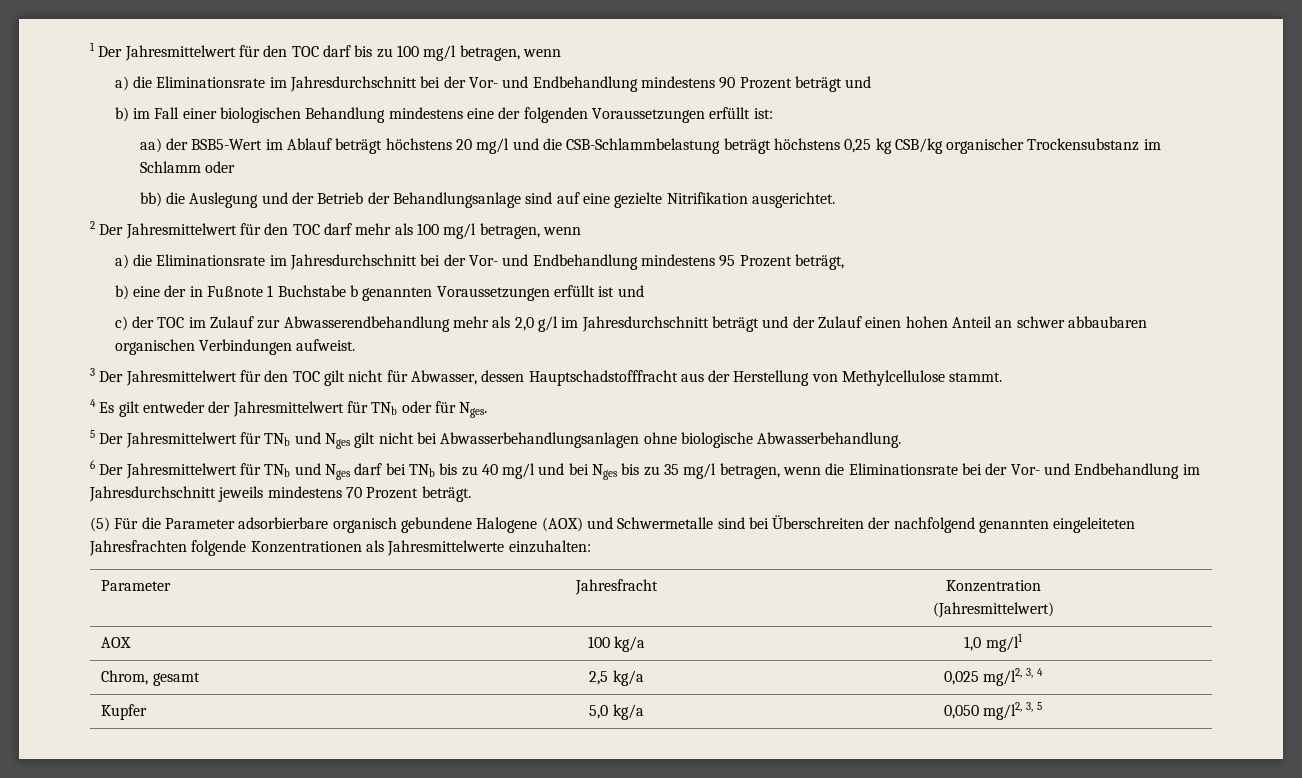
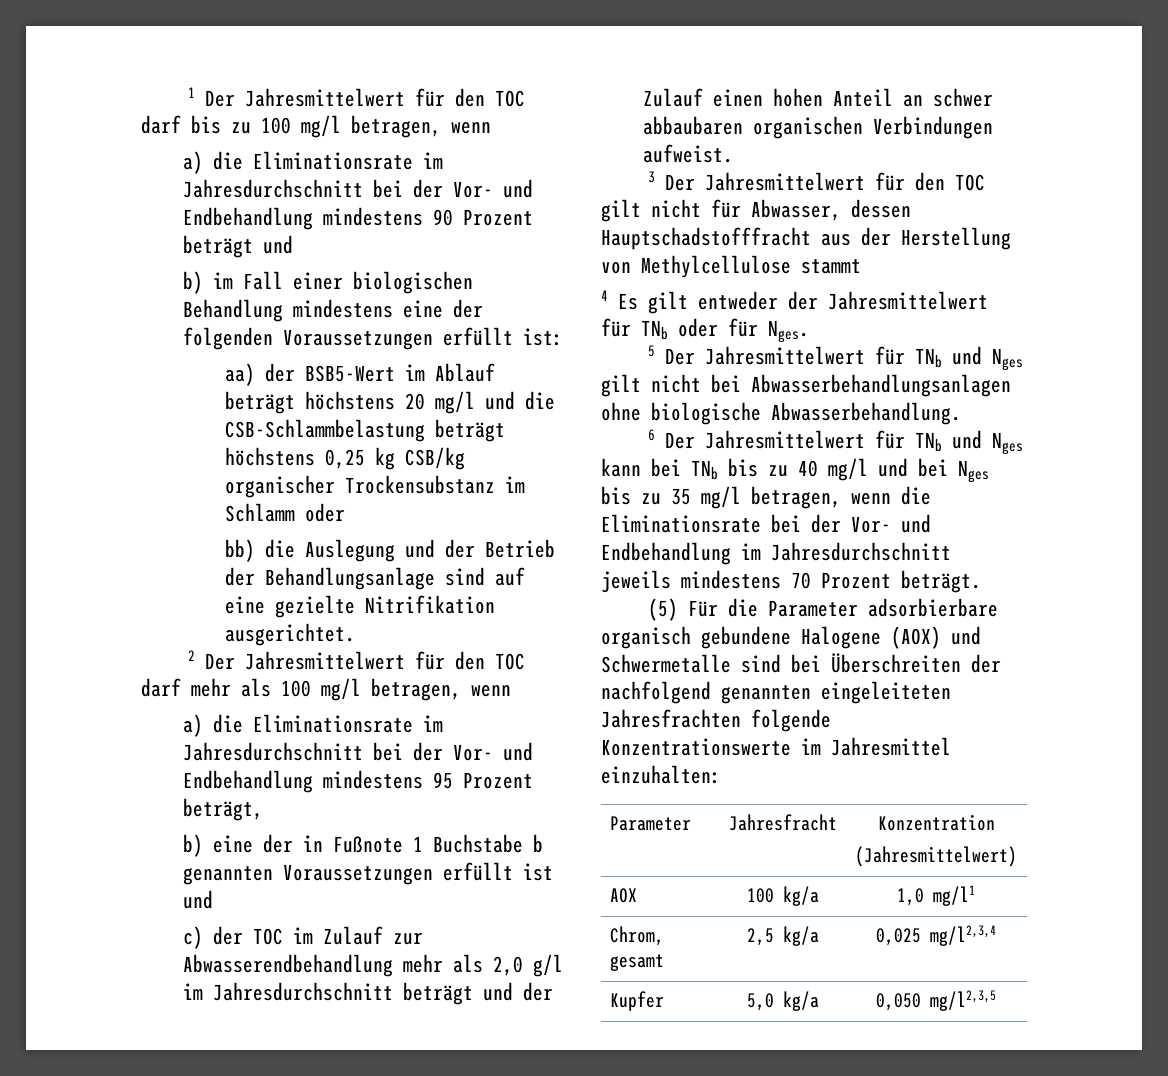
- 3 Der Jahresmittelwert für den TOC gilt nicht für Abwasser, dessen Hauptschadstofffracht aus der Herstellung von Methylcellulose stammt.
+ 3 Der Jahresmittelwert für den TOC gilt nicht für Abwasser, dessen Hauptschadstofffracht aus der Herstellung von Methylcellulose stammt
- 6 Der Jahresmittelwert für TNb und Nges darf bei TNb bis zu 40 mg/l und bei Nges bis zu 35 mg/l betragen, wenn die Eliminationsrate bei der Vor- und Endbehandlung im Jahresdurchschnitt jeweils mindestens 70 Prozent beträgt.
+ 6 Der Jahresmittelwert für TNb und Nges kann bei TNb bis zu 40 mg/l und bei Nges bis zu 35 mg/l betragen, wenn die Eliminationsrate bei der Vor- und Endbehandlung im Jahresdurchschnitt jeweils mindestens 70 Prozent beträgt.
- (5) Für die Parameter adsorbierbare organisch gebundene Halogene (AOX) und Schwermetalle sind bei Überschreiten der nachfolgend genannten eingeleiteten Jahresfrachten folgende Konzentrationen als Jahresmittelwerte einzuhalten:
+ (5) Für die Parameter adsorbierbare organisch gebundene Halogene (AOX) und Schwermetalle sind bei Überschreiten der nachfolgend genannten eingeleiteten Jahresfrachten folgende Konzentrationswerte im Jahresmittel einzuhalten:
- Chrom, gesamt | 2,5 kg/a | 0,025 mg/l2, 3, 4
+ Chrom, gesamt | 2,5 kg/a | 0,025 mg/l2,3,4
- Kupfer | 5,0 kg/a | 0,050 mg/l2, 3, 5
+ Kupfer | 5,0 kg/a | 0,050 mg/l2,3,5

